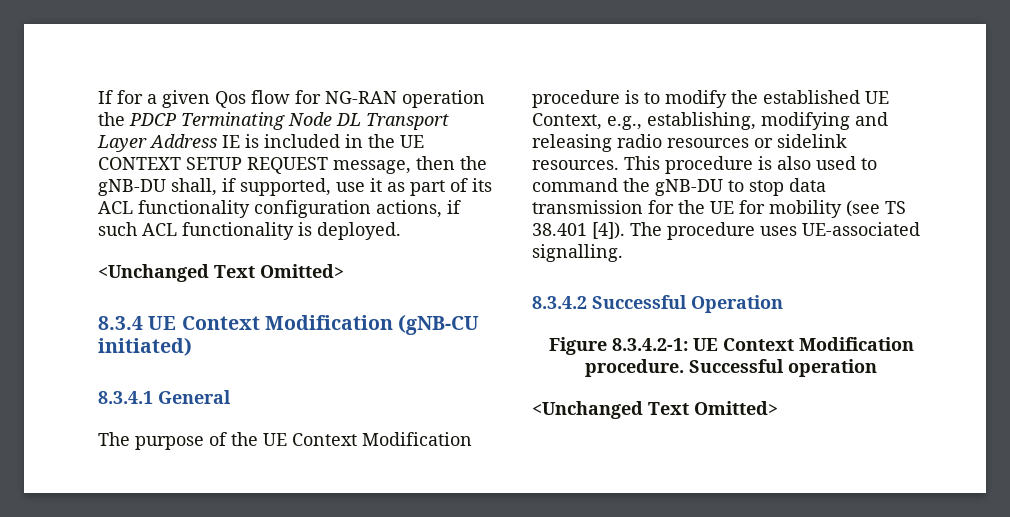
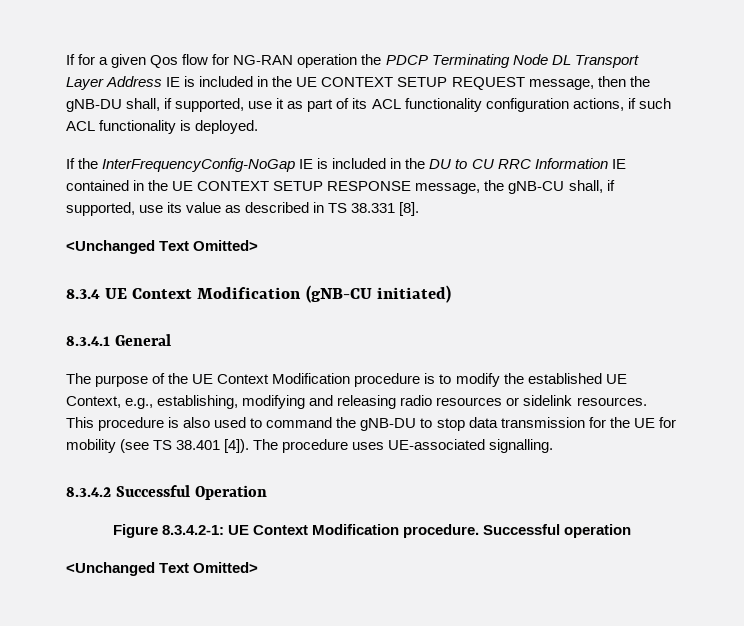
+ If the InterFrequencyConfig-NoGap IE is included in the DU to CU RRC Information IE contained in the UE CONTEXT SETUP RESPONSE message, the gNB-CU shall, if supported, use its value as described in TS 38.331 [8].

